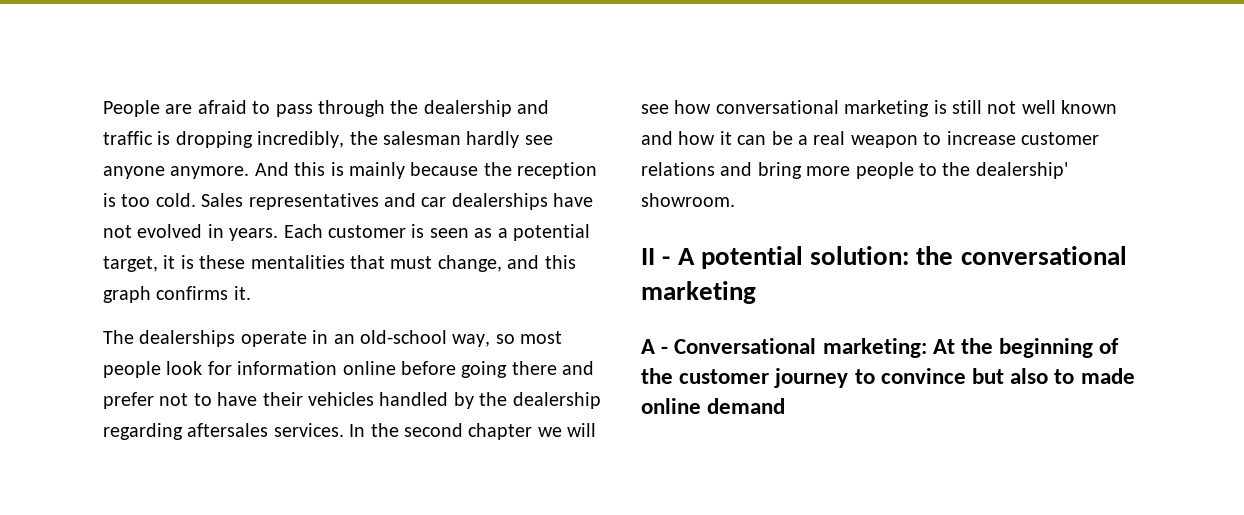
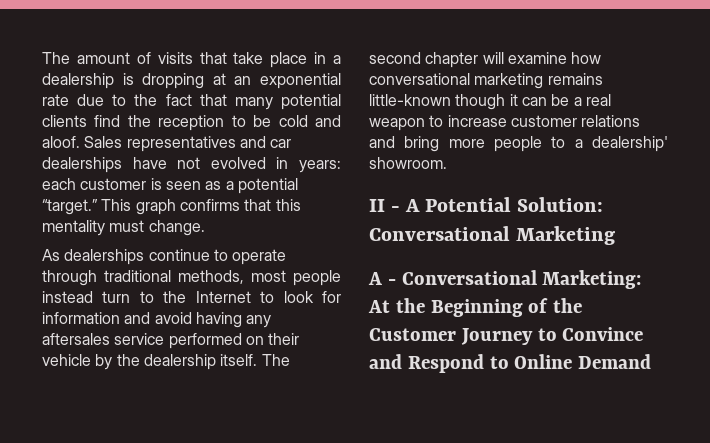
- People are afraid to pass through the dealership and traffic is dropping incredibly, the salesman hardly see anyone anymore. And this is mainly because the reception is too cold.
+ The amount of visits that take place in a dealership is dropping at an exponential rate due to the fact that many potential clients find the reception to be cold and aloof.
- Sales representatives and car dealerships have not evolved in years. Each customer is seen as a potential target, it is these mentalities that must change, and this graph confirms it.
- The dealerships operate in an old-school way, so most people look for information online before going there and prefer not to have their vehicles handled by the dealership regarding aftersales services. In the second chapter we will see how conversational marketing is still not well known and how it can be a real weapon to increase customer relations and bring more people to the dealership' showroom.
+ Sales representatives and car dealerships have not evolved in years: each customer is seen as a potential “target.” This graph confirms that this mentality must change.
+ As dealerships continue to operate through traditional methods, most people instead turn to the Internet to look for information and avoid having any aftersales service performed on their vehicle by the dealership itself. The second chapter will examine how conversational marketing remains little-known though it can be a real weapon to increase customer relations and bring more people to a dealership' showroom.
- II - A potential solution: the conversational marketing
+ II - A Potential Solution: Conversational Marketing
- A - Conversational marketing: At the beginning of the customer journey to convince but also to made online demand
+ A - Conversational Marketing: At the Beginning of the Customer Journey to Convince and Respond to Online Demand

